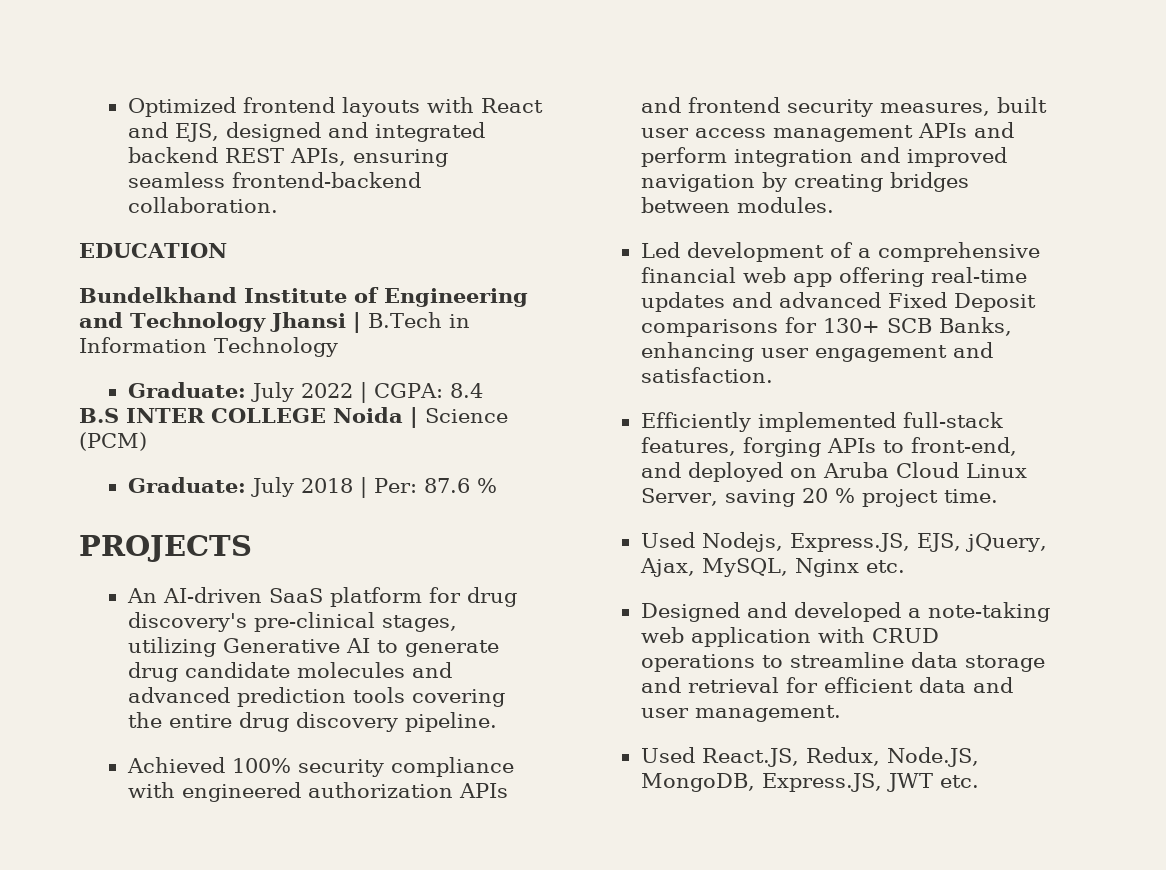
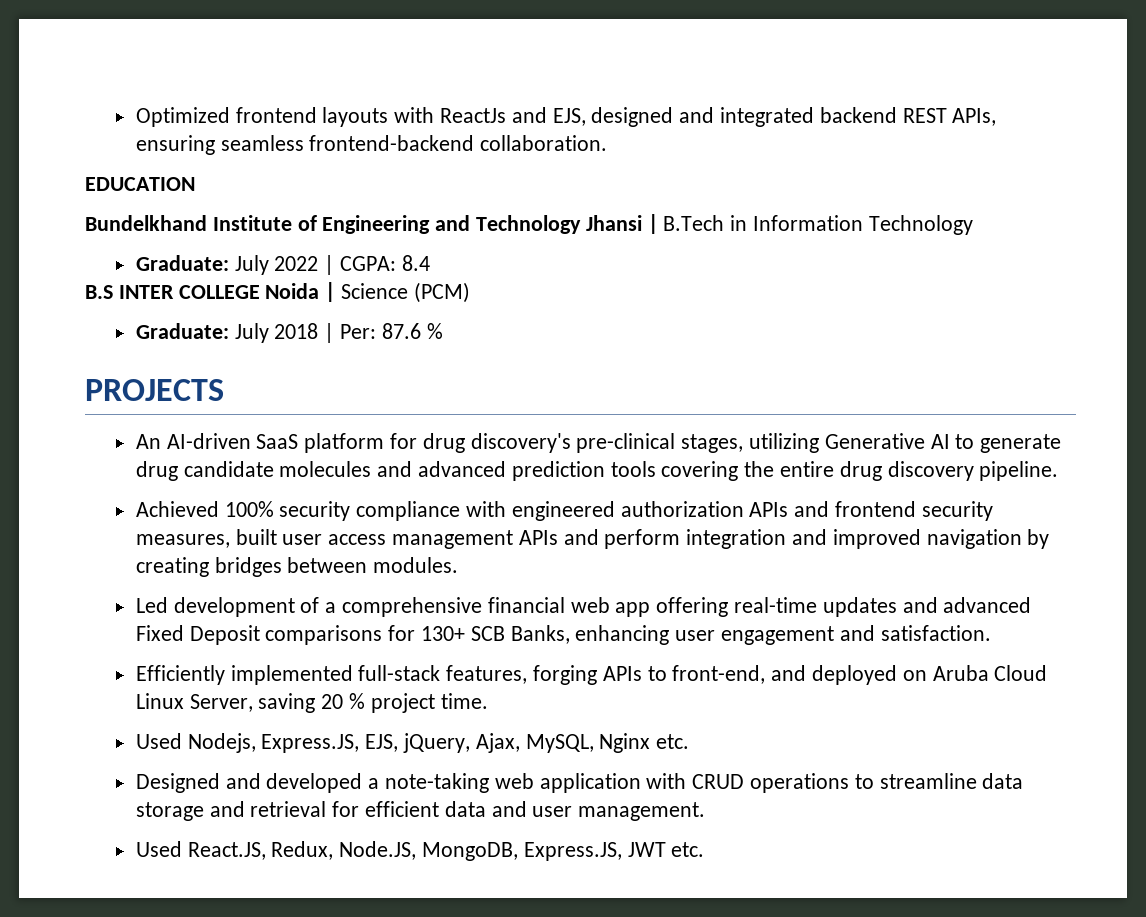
- Optimized frontend layouts with React and EJS, designed and integrated backend REST APIs, ensuring seamless frontend-backend collaboration.
+ Optimized frontend layouts with ReactJs and EJS, designed and integrated backend REST APIs, ensuring seamless frontend-backend collaboration.

